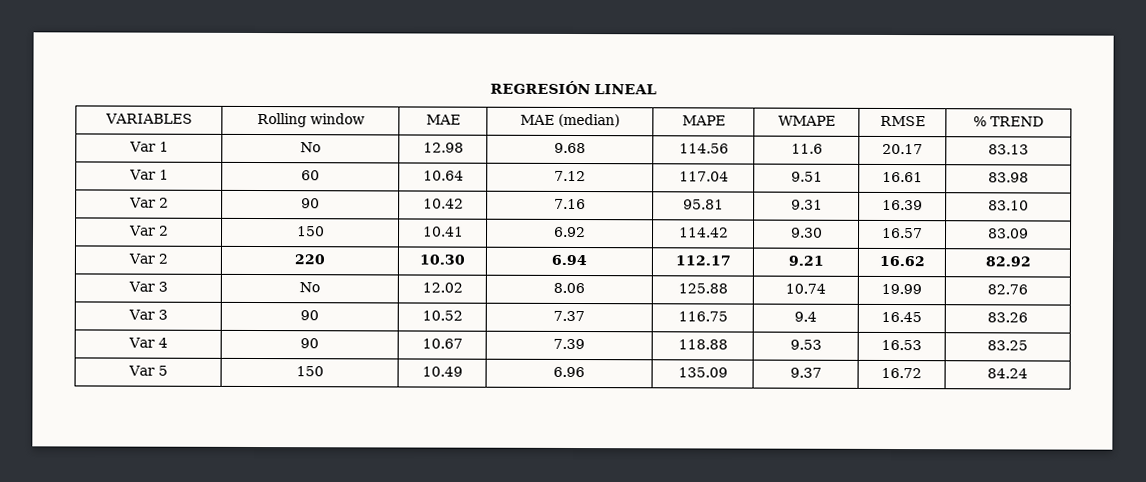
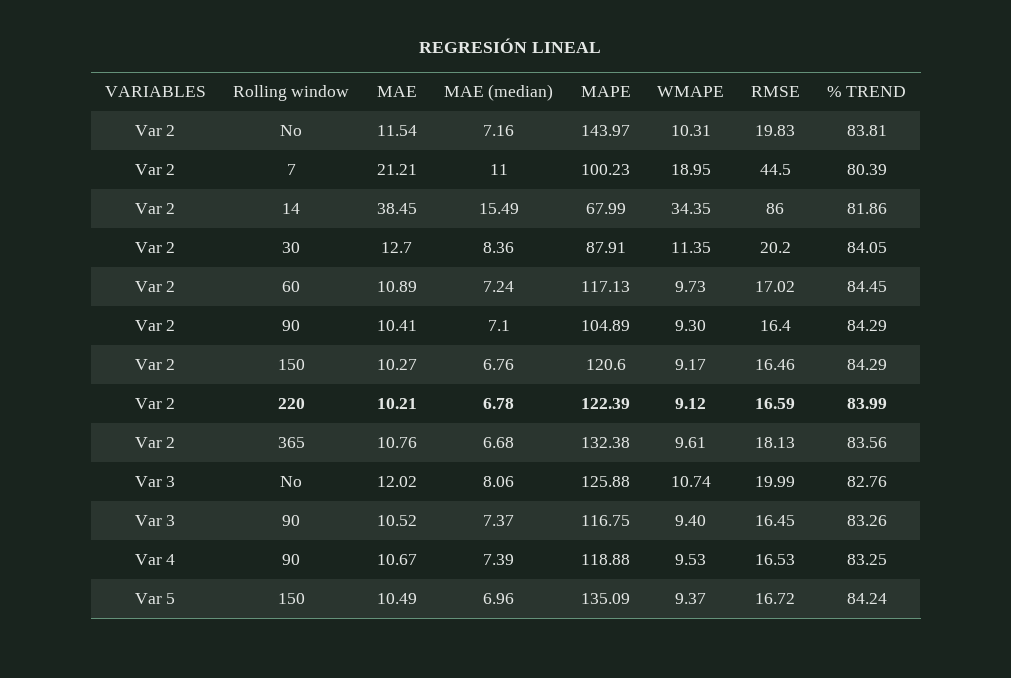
- Var 1 | No | 12.98 | 9.68 | 114.56 | 11.6 | 20.17 | 83.13
- Var 1 | 60 | 10.64 | 7.12 | 117.04 | 9.51 | 16.61 | 83.98
- Var 2 | 90 | 10.42 | 7.16 | 95.81 | 9.31 | 16.39 | 83.10
- Var 2 | 150 | 10.41 | 6.92 | 114.42 | 9.30 | 16.57 | 83.09
- Var 2 | 220 | 10.30 | 6.94 | 112.17 | 9.21 | 16.62 | 82.92
+ Var 2 | No | 11.54 | 7.16 | 143.97 | 10.31 | 19.83 | 83.81
+ Var 2 | 7 | 21.21 | 11 | 100.23 | 18.95 | 44.5 | 80.39
+ Var 2 | 14 | 38.45 | 15.49 | 67.99 | 34.35 | 86 | 81.86
+ Var 2 | 30 | 12.7 | 8.36 | 87.91 | 11.35 | 20.2 | 84.05
+ Var 2 | 60 | 10.89 | 7.24 | 117.13 | 9.73 | 17.02 | 84.45
+ Var 2 | 90 | 10.41 | 7.1 | 104.89 | 9.30 | 16.4 | 84.29
+ Var 2 | 150 | 10.27 | 6.76 | 120.6 | 9.17 | 16.46 | 84.29
+ Var 2 | 220 | 10.21 | 6.78 | 122.39 | 9.12 | 16.59 | 83.99
+ Var 2 | 365 | 10.76 | 6.68 | 132.38 | 9.61 | 18.13 | 83.56
- Var 3 | 90 | 10.52 | 7.37 | 116.75 | 9.4 | 16.45 | 83.26
+ Var 3 | 90 | 10.52 | 7.37 | 116.75 | 9.40 | 16.45 | 83.26

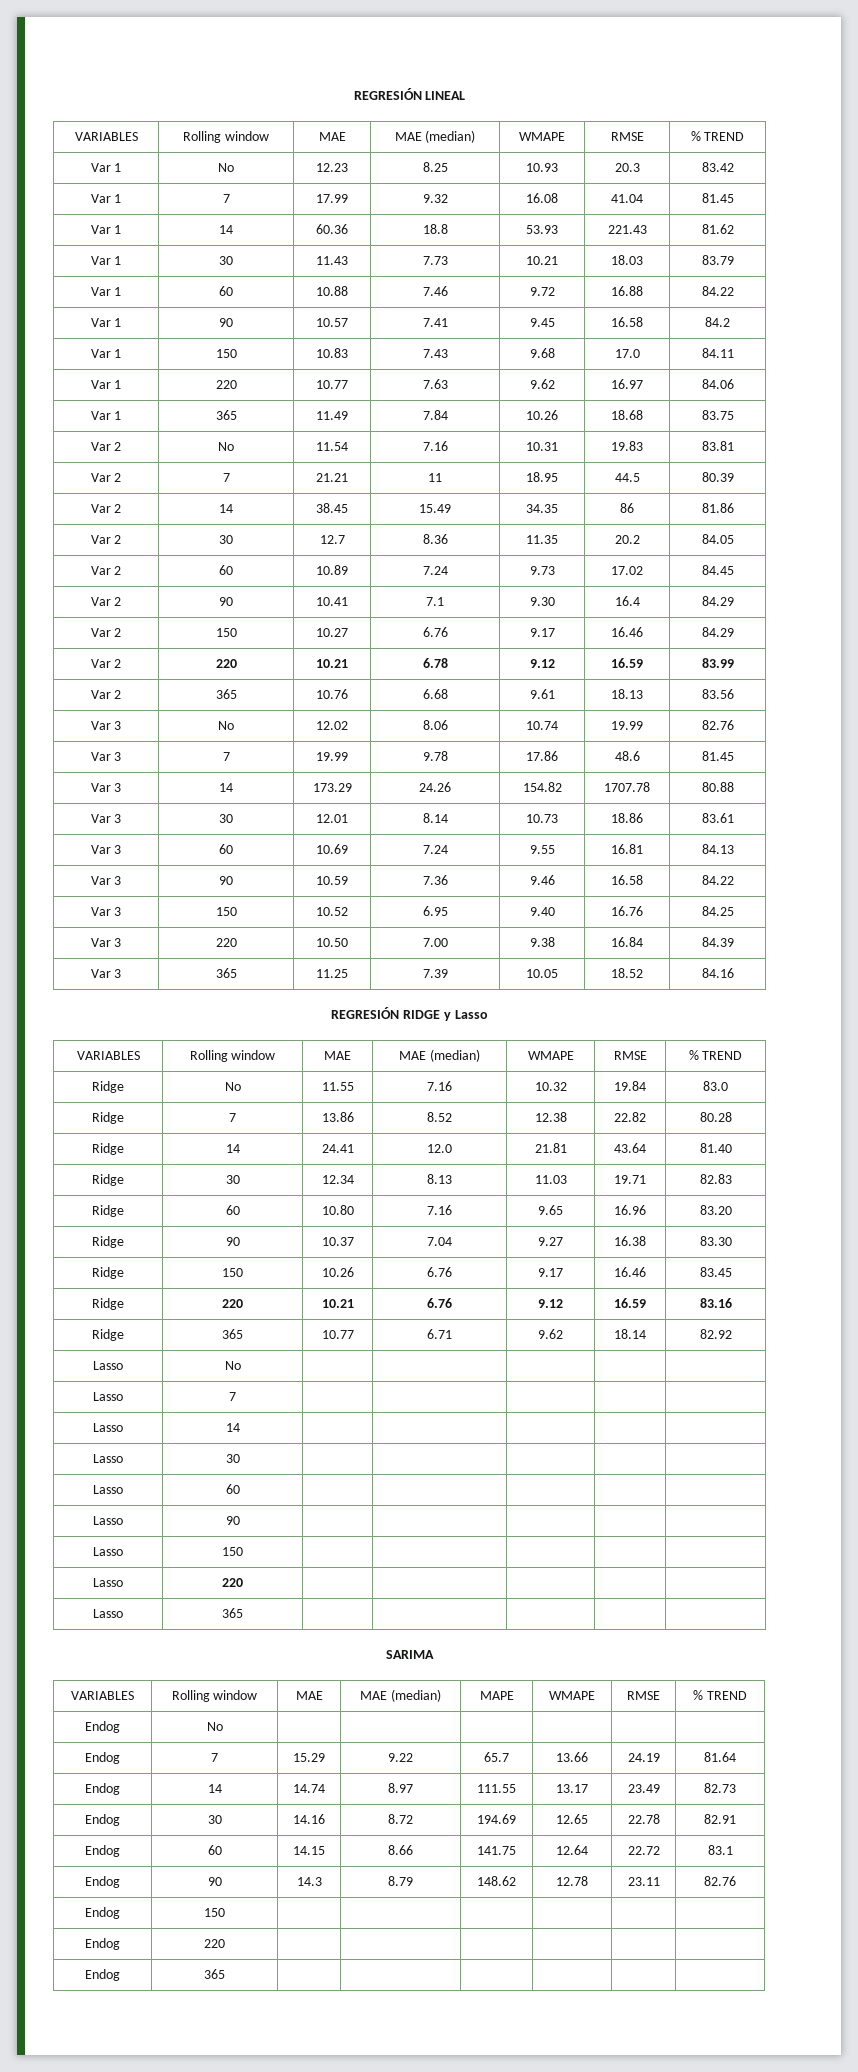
  REGRESIÓN LINEAL
+ VARIABLES | Rolling window | MAE | MAE (median) | WMAPE | RMSE | % TREND
+ Var 1 | No | 12.23 | 8.25 | 10.93 | 20.3 | 83.42
+ Var 1 | 7 | 17.99 | 9.32 | 16.08 | 41.04 | 81.45
+ Var 1 | 14 | 60.36 | 18.8 | 53.93 | 221.43 | 81.62
+ Var 1 | 30 | 11.43 | 7.73 | 10.21 | 18.03 | 83.79
+ Var 1 | 60 | 10.88 | 7.46 | 9.72 | 16.88 | 84.22
+ Var 1 | 90 | 10.57 | 7.41 | 9.45 | 16.58 | 84.2
+ Var 1 | 150 | 10.83 | 7.43 | 9.68 | 17.0 | 84.11
+ Var 1 | 220 | 10.77 | 7.63 | 9.62 | 16.97 | 84.06
+ Var 1 | 365 | 11.49 | 7.84 | 10.26 | 18.68 | 83.75
+ Var 2 | No | 11.54 | 7.16 | 10.31 | 19.83 | 83.81
+ Var 2 | 7 | 21.21 | 11 | 18.95 | 44.5 | 80.39
+ Var 2 | 14 | 38.45 | 15.49 | 34.35 | 86 | 81.86
+ Var 2 | 30 | 12.7 | 8.36 | 11.35 | 20.2 | 84.05
+ Var 2 | 60 | 10.89 | 7.24 | 9.73 | 17.02 | 84.45
+ Var 2 | 90 | 10.41 | 7.1 | 9.30 | 16.4 | 84.29
+ Var 2 | 150 | 10.27 | 6.76 | 9.17 | 16.46 | 84.29
+ Var 2 | 220 | 10.21 | 6.78 | 9.12 | 16.59 | 83.99
+ Var 2 | 365 | 10.76 | 6.68 | 9.61 | 18.13 | 83.56
+ Var 3 | No | 12.02 | 8.06 | 10.74 | 19.99 | 82.76
+ Var 3 | 7 | 19.99 | 9.78 | 17.86 | 48.6 | 81.45
+ Var 3 | 14 | 173.29 | 24.26 | 154.82 | 1707.78 | 80.88
+ Var 3 | 30 | 12.01 | 8.14 | 10.73 | 18.86 | 83.61
+ Var 3 | 60 | 10.69 | 7.24 | 9.55 | 16.81 | 84.13
+ Var 3 | 90 | 10.59 | 7.36 | 9.46 | 16.58 | 84.22
+ Var 3 | 150 | 10.52 | 6.95 | 9.40 | 16.76 | 84.25
+ Var 3 | 220 | 10.50 | 7.00 | 9.38 | 16.84 | 84.39
+ Var 3 | 365 | 11.25 | 7.39 | 10.05 | 18.52 | 84.16
+ REGRESIÓN RIDGE y Lasso
+ VARIABLES | Rolling window | MAE | MAE (median) | WMAPE | RMSE | % TREND
+ Ridge | No | 11.55 | 7.16 | 10.32 | 19.84 | 83.0
+ Ridge | 7 | 13.86 | 8.52 | 12.38 | 22.82 | 80.28
+ Ridge | 14 | 24.41 | 12.0 | 21.81 | 43.64 | 81.40
+ Ridge | 30 | 12.34 | 8.13 | 11.03 | 19.71 | 82.83
+ Ridge | 60 | 10.80 | 7.16 | 9.65 | 16.96 | 83.20
+ Ridge | 90 | 10.37 | 7.04 | 9.27 | 16.38 | 83.30
+ Ridge | 150 | 10.26 | 6.76 | 9.17 | 16.46 | 83.45
+ Ridge | 220 | 10.21 | 6.76 | 9.12 | 16.59 | 83.16
+ Ridge | 365 | 10.77 | 6.71 | 9.62 | 18.14 | 82.92
+ Lasso | No | | | | |
+ Lasso | 7 | | | | |
+ Lasso | 14 | | | | |
+ Lasso | 30 | | | | |
+ Lasso | 60 | | | | |
+ Lasso | 90 | | | | |
+ Lasso | 150 | | | | |
+ Lasso | 220 | | | | |
+ Lasso | 365 | | | | |
+ SARIMA
- Var 2 | No | 11.54 | 7.16 | 143.97 | 10.31 | 19.83 | 83.81
- Var 2 | 7 | 21.21 | 11 | 100.23 | 18.95 | 44.5 | 80.39
- Var 2 | 14 | 38.45 | 15.49 | 67.99 | 34.35 | 86 | 81.86
- Var 2 | 30 | 12.7 | 8.36 | 87.91 | 11.35 | 20.2 | 84.05
- Var 2 | 60 | 10.89 | 7.24 | 117.13 | 9.73 | 17.02 | 84.45
- Var 2 | 90 | 10.41 | 7.1 | 104.89 | 9.30 | 16.4 | 84.29
- Var 2 | 150 | 10.27 | 6.76 | 120.6 | 9.17 | 16.46 | 84.29
- Var 2 | 220 | 10.21 | 6.78 | 122.39 | 9.12 | 16.59 | 83.99
- Var 2 | 365 | 10.76 | 6.68 | 132.38 | 9.61 | 18.13 | 83.56
- Var 3 | No | 12.02 | 8.06 | 125.88 | 10.74 | 19.99 | 82.76
- Var 3 | 90 | 10.52 | 7.37 | 116.75 | 9.40 | 16.45 | 83.26
- Var 4 | 90 | 10.67 | 7.39 | 118.88 | 9.53 | 16.53 | 83.25
- Var 5 | 150 | 10.49 | 6.96 | 135.09 | 9.37 | 16.72 | 84.24
+ Endog | No | | | | | |
+ Endog | 7 | 15.29 | 9.22 | 65.7 | 13.66 | 24.19 | 81.64
+ Endog | 14 | 14.74 | 8.97 | 111.55 | 13.17 | 23.49 | 82.73
+ Endog | 30 | 14.16 | 8.72 | 194.69 | 12.65 | 22.78 | 82.91
+ Endog | 60 | 14.15 | 8.66 | 141.75 | 12.64 | 22.72 | 83.1
+ Endog | 90 | 14.3 | 8.79 | 148.62 | 12.78 | 23.11 | 82.76
+ Endog | 150 | | | | | |
+ Endog | 220 | | | | | |
+ Endog | 365 | | | | | |

